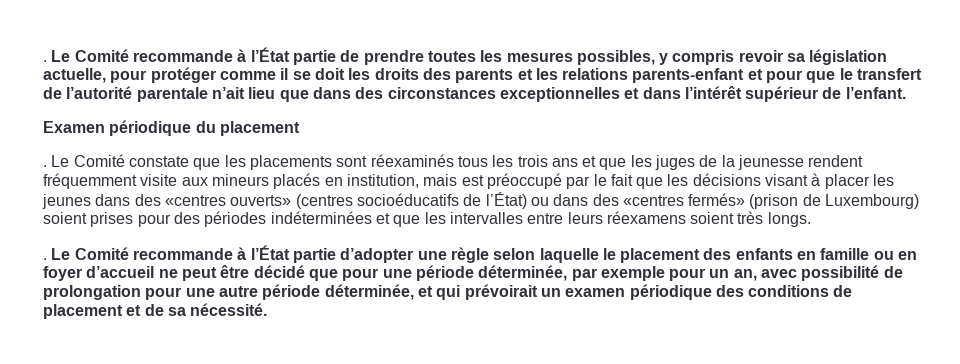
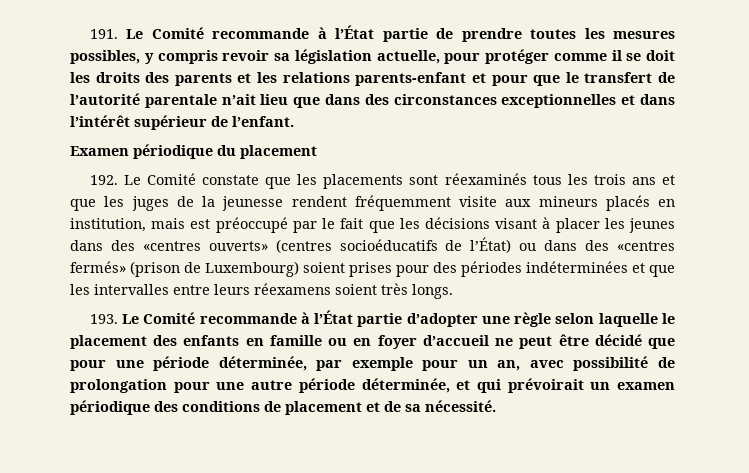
- . Le Comité recommande à l’État partie de prendre toutes les mesures possibles, y compris revoir sa législation actuelle, pour protéger comme il se doit les droits des parents et les relations parents-enfant et pour que le transfert de l’autorité parentale n’ait lieu que dans des circonstances exceptionnelles et dans l’intérêt supérieur de l’enfant.
+ 191. Le Comité recommande à l’État partie de prendre toutes les mesures possibles, y compris revoir sa législation actuelle, pour protéger comme il se doit les droits des parents et les relations parents-enfant et pour que le transfert de l’autorité parentale n’ait lieu que dans des circonstances exceptionnelles et dans l’intérêt supérieur de l’enfant.
- . Le Comité constate que les placements sont réexaminés tous les trois ans et que les juges de la jeunesse rendent fréquemment visite aux mineurs placés en institution, mais est préoccupé par le fait que les décisions visant à placer les jeunes dans des «centres ouverts» (centres socioéducatifs de l’État) ou dans des «centres fermés» (prison de Luxembourg) soient prises pour des périodes indéterminées et que les intervalles entre leurs réexamens soient très longs.
+ 192. Le Comité constate que les placements sont réexaminés tous les trois ans et que les juges de la jeunesse rendent fréquemment visite aux mineurs placés en institution, mais est préoccupé par le fait que les décisions visant à placer les jeunes dans des «centres ouverts» (centres socioéducatifs de l’État) ou dans des «centres fermés» (prison de Luxembourg) soient prises pour des périodes indéterminées et que les intervalles entre leurs réexamens soient très longs.
- . Le Comité recommande à l’État partie d’adopter une règle selon laquelle le placement des enfants en famille ou en foyer d’accueil ne peut être décidé que pour une période déterminée, par exemple pour un an, avec possibilité de prolongation pour une autre période déterminée, et qui prévoirait un examen périodique des conditions de placement et de sa nécessité.
+ 193. Le Comité recommande à l’État partie d’adopter une règle selon laquelle le placement des enfants en famille ou en foyer d’accueil ne peut être décidé que pour une période déterminée, par exemple pour un an, avec possibilité de prolongation pour une autre période déterminée, et qui prévoirait un examen périodique des conditions de placement et de sa nécessité.

